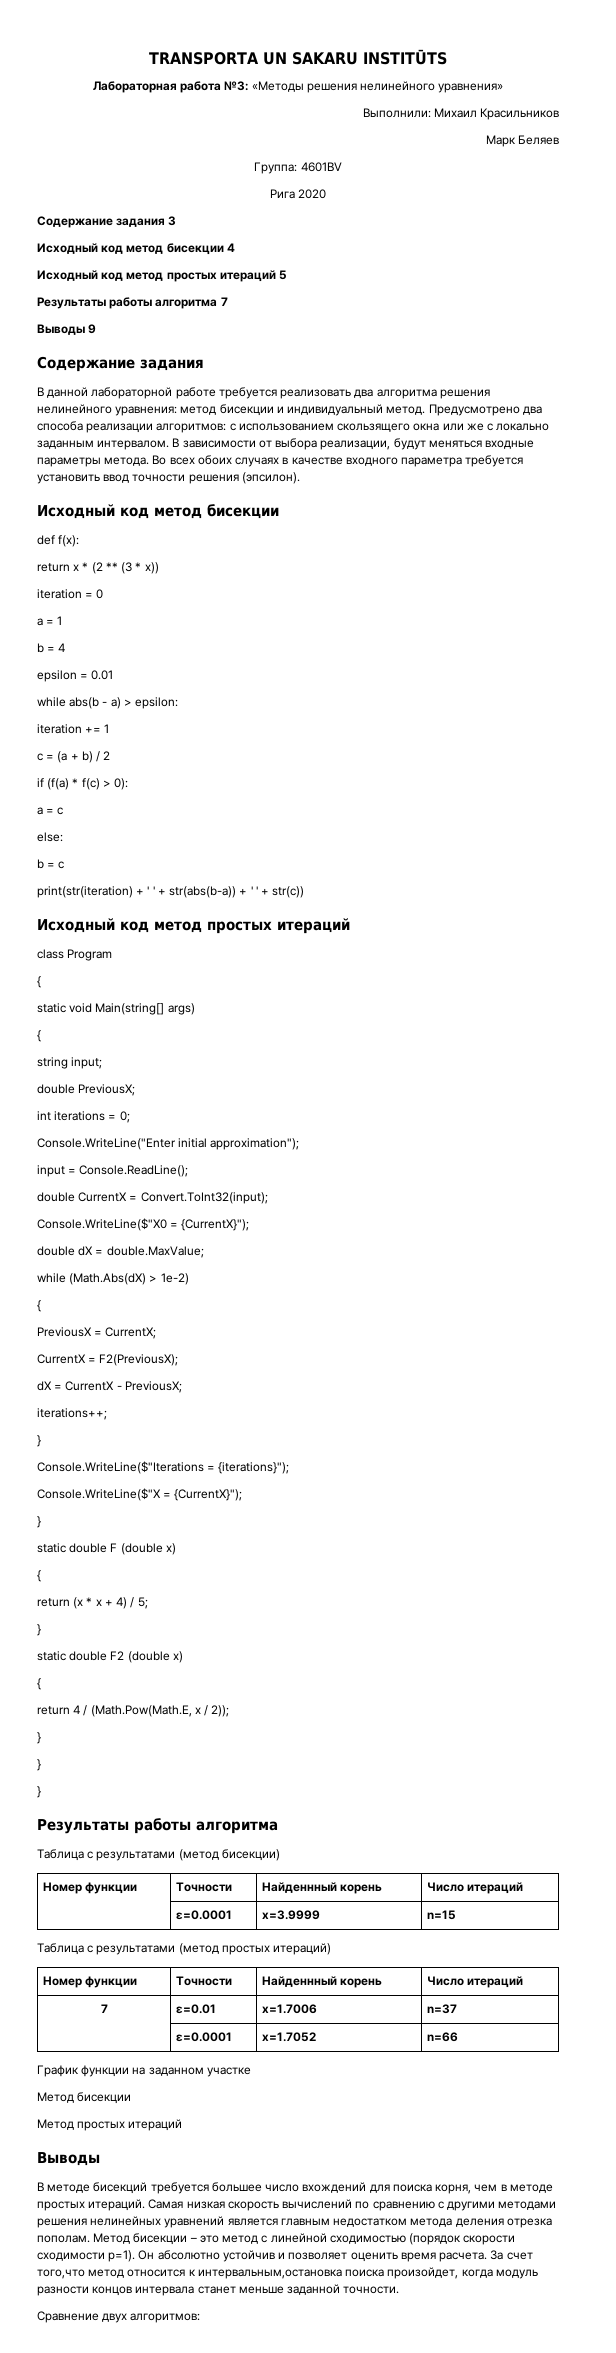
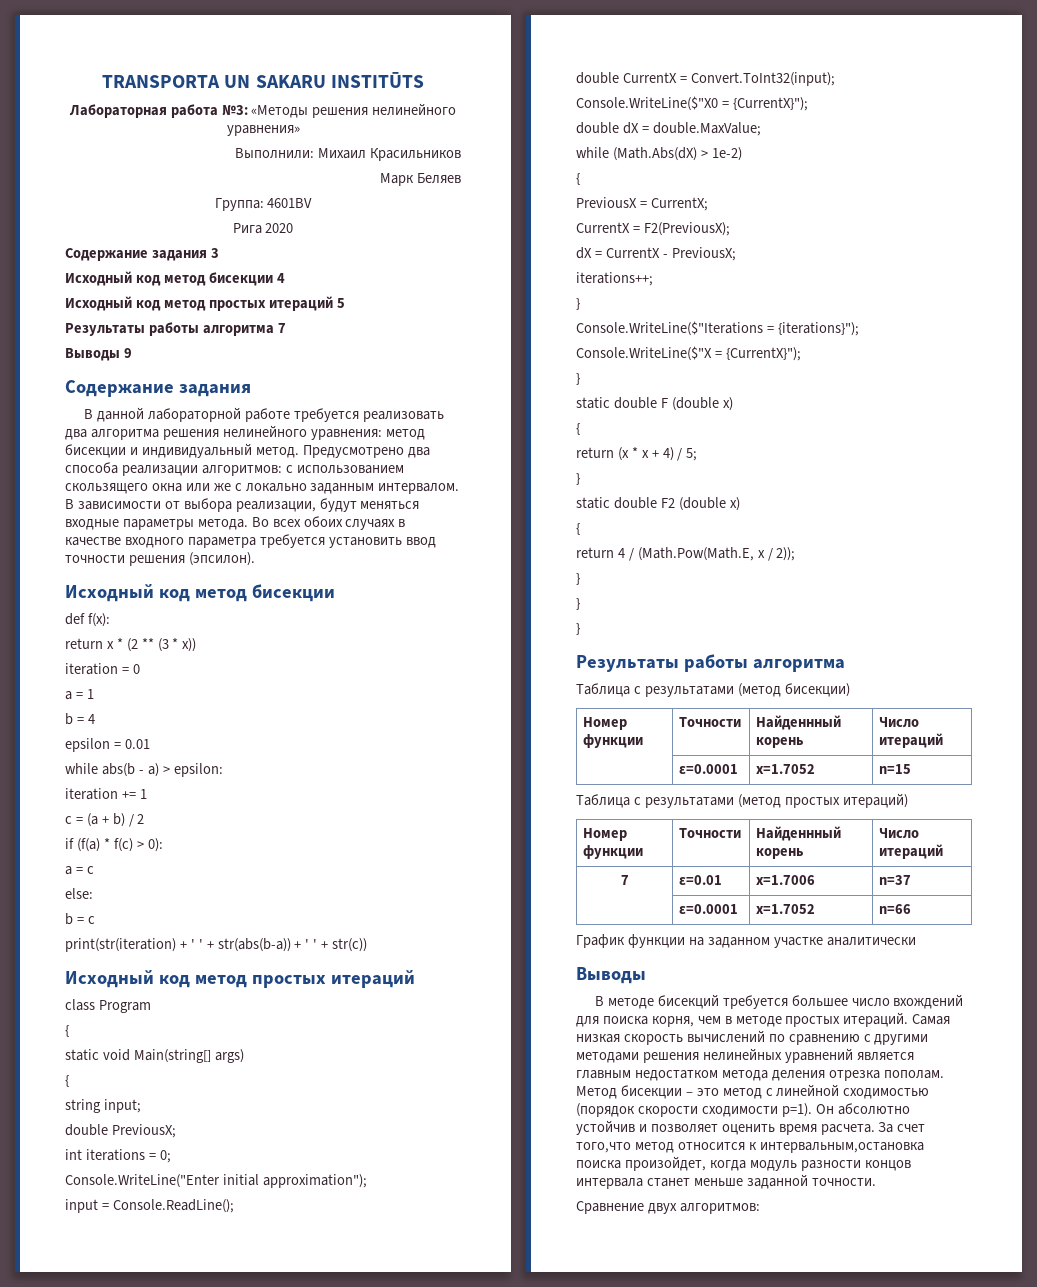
- | ε=0.0001 | x=3.9999 | n=15
+ | ε=0.0001 | x=1.7052 | n=15
- График функции на заданном участке
- Метод бисекции
- Метод простых итераций
+ График функции на заданном участке аналитически

